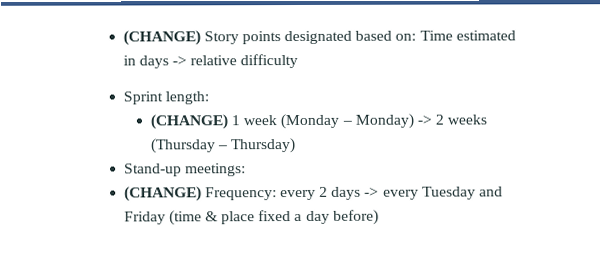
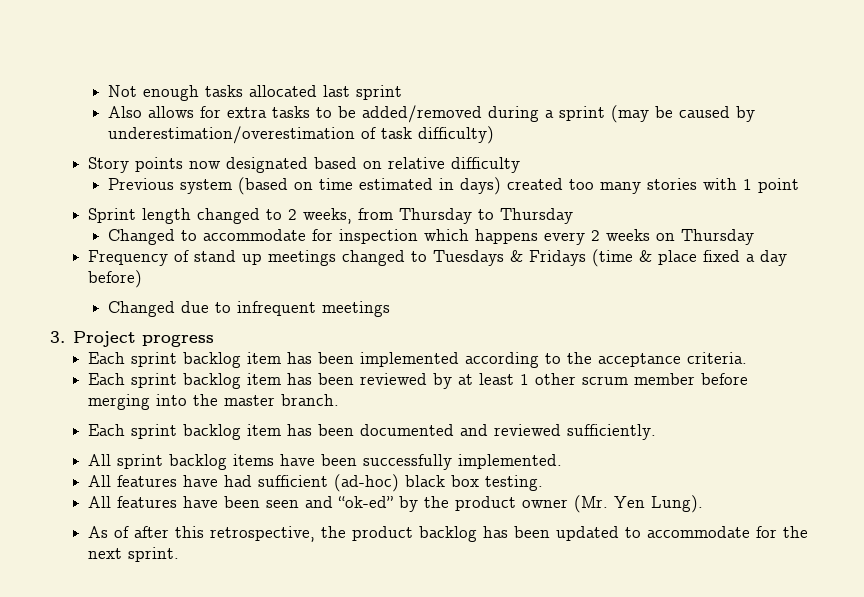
- (CHANGE) Story points designated based on: Time estimated in days -> relative difficulty
- Sprint length:
- (CHANGE) 1 week (Monday – Monday) -> 2 weeks (Thursday – Thursday)
- Stand-up meetings:
- (CHANGE) Frequency: every 2 days -> every Tuesday and Friday (time & place fixed a day before)
+ Not enough tasks allocated last sprint
+ Also allows for extra tasks to be added/removed during a sprint (may be caused by underestimation/overestimation of task difficulty)
+ Story points now designated based on relative difficulty
+ Previous system (based on time estimated in days) created too many stories with 1 point
+ Sprint length changed to 2 weeks, from Thursday to Thursday
+ Changed to accommodate for inspection which happens every 2 weeks on Thursday
+ Frequency of stand up meetings changed to Tuesdays & Fridays (time & place fixed a day before)
+ Changed due to infrequent meetings
+ 3. Project progress
+ Each sprint backlog item has been implemented according to the acceptance criteria.
+ Each sprint backlog item has been reviewed by at least 1 other scrum member before merging into the master branch.
+ Each sprint backlog item has been documented and reviewed sufficiently.
+ All sprint backlog items have been successfully implemented.
+ All features have had sufficient (ad-hoc) black box testing.
+ All features have been seen and “ok-ed” by the product owner (Mr. Yen Lung).
+ As of after this retrospective, the product backlog has been updated to accommodate for the next sprint.

